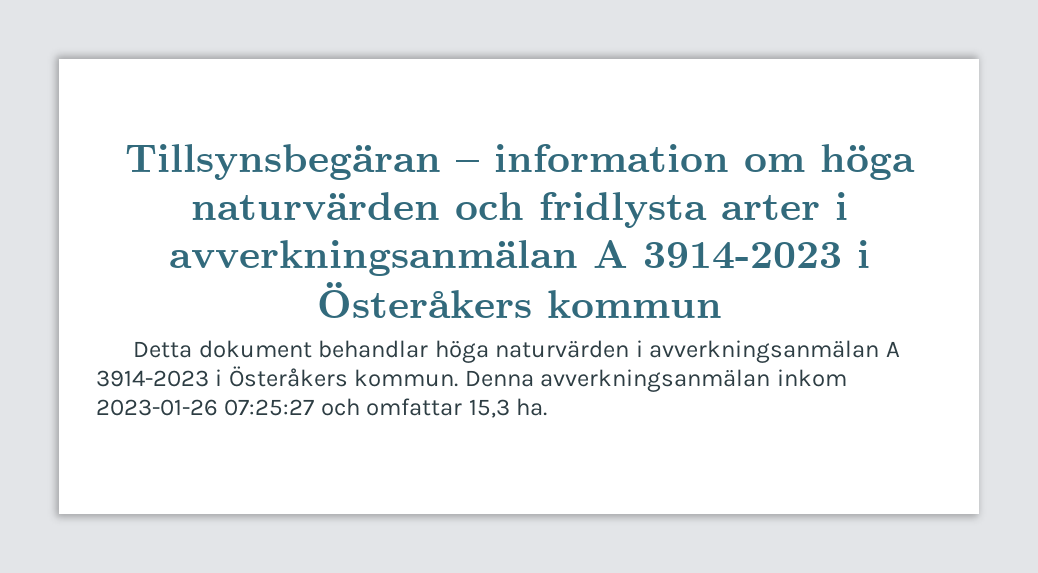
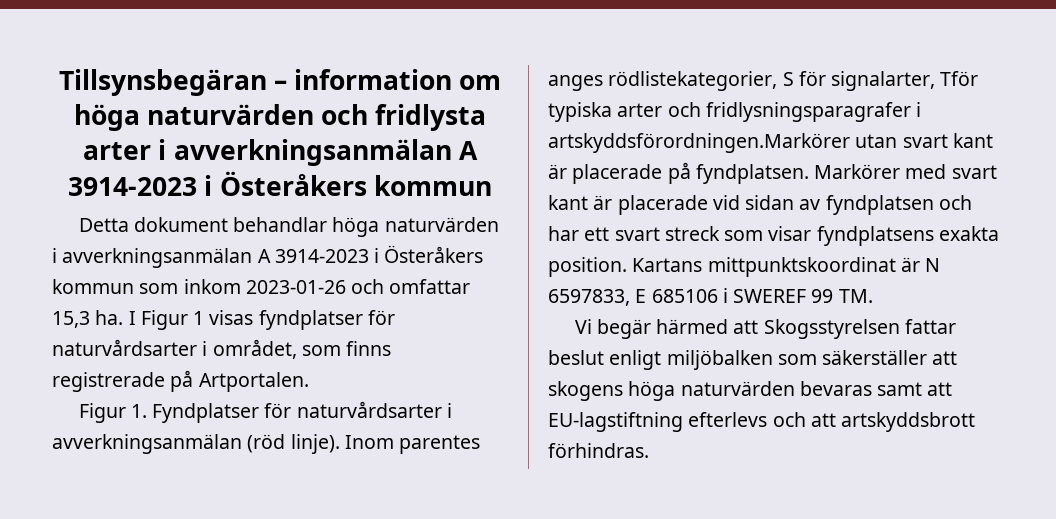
- Detta dokument behandlar höga naturvärden i avverkningsanmälan A 3914-2023 i Österåkers kommun. Denna avverkningsanmälan inkom 2023-01-26 07:25:27 och omfattar 15,3 ha.
+ Detta dokument behandlar höga naturvärden i avverkningsanmälan A 3914-2023 i Österåkers kommun som inkom 2023-01-26 och omfattar 15,3 ha.
+ I Figur 1 visas fyndplatser för naturvårdsarter i området, som finns registrerade på Artportalen.
+ Figur 1. Fyndplatser för naturvårdsarter i avverkningsanmälan (röd linje). Inom parentes anges rödlistekategorier, S för signalarter, Tför typiska arter och fridlysningsparagrafer i artskyddsförordningen.Markörer utan svart kant är placerade på fyndplatsen. Markörer med svart kant är placerade vid sidan av fyndplatsen och har ett svart streck som visar fyndplatsens exakta position. Kartans mittpunktskoordinat är N 6597833, E 685106 i SWEREF 99 TM.
+ Vi begär härmed att Skogsstyrelsen fattar beslut enligt miljöbalken som säkerställer att skogens höga naturvärden bevaras samt att EU-lagstiftning efterlevs och att artskyddsbrott förhindras.

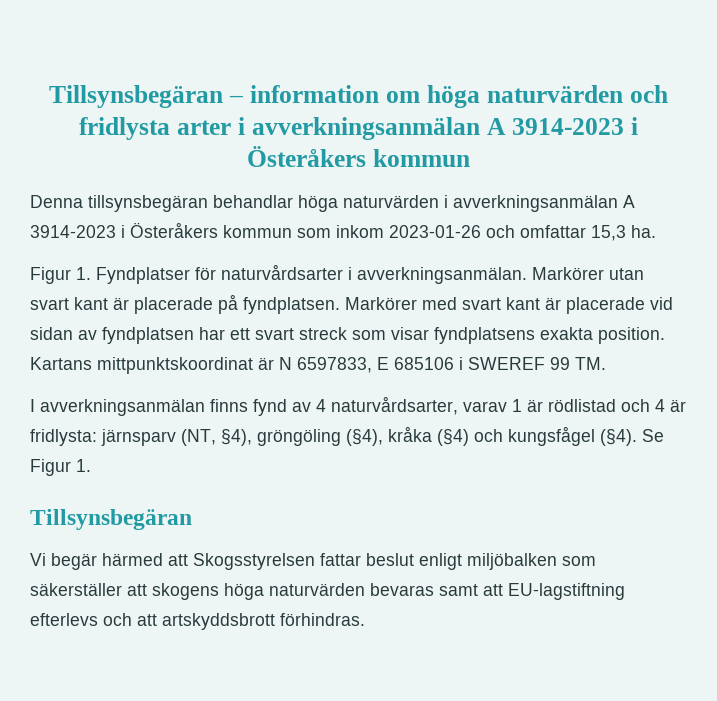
- Detta dokument behandlar höga naturvärden i avverkningsanmälan A 3914-2023 i Österåkers kommun som inkom 2023-01-26 och omfattar 15,3 ha. I Figur 1 visas fyndplatser för naturvårdsarter i området, som finns registrerade på Artportalen.
+ Denna tillsynsbegäran behandlar höga naturvärden i avverkningsanmälan A 3914-2023 i Österåkers kommun som inkom 2023-01-26 och omfattar 15,3 ha.
- Figur 1. Fyndplatser för naturvårdsarter i avverkningsanmälan (röd linje). Inom parentes anges rödlistekategorier, S för signalarter, Tför typiska arter och fridlysningsparagrafer i artskyddsförordningen.Markörer utan svart kant är placerade på fyndplatsen.
+ Figur 1. Fyndplatser för naturvårdsarter i avverkningsanmälan. Markörer utan svart kant är placerade på fyndplatsen.
- Markörer med svart kant är placerade vid sidan av fyndplatsen och har ett svart streck som visar fyndplatsens exakta position.
+ Markörer med svart kant är placerade vid sidan av fyndplatsen har ett svart streck som visar fyndplatsens exakta position.
+ I avverkningsanmälan finns fynd av 4 naturvårdsarter, varav 1 är rödlistad och 4 är fridlysta: järnsparv (NT, §4), gröngöling (§4), kråka (§4) och kungsfågel (§4). Se Figur 1.
+ Tillsynsbegäran

